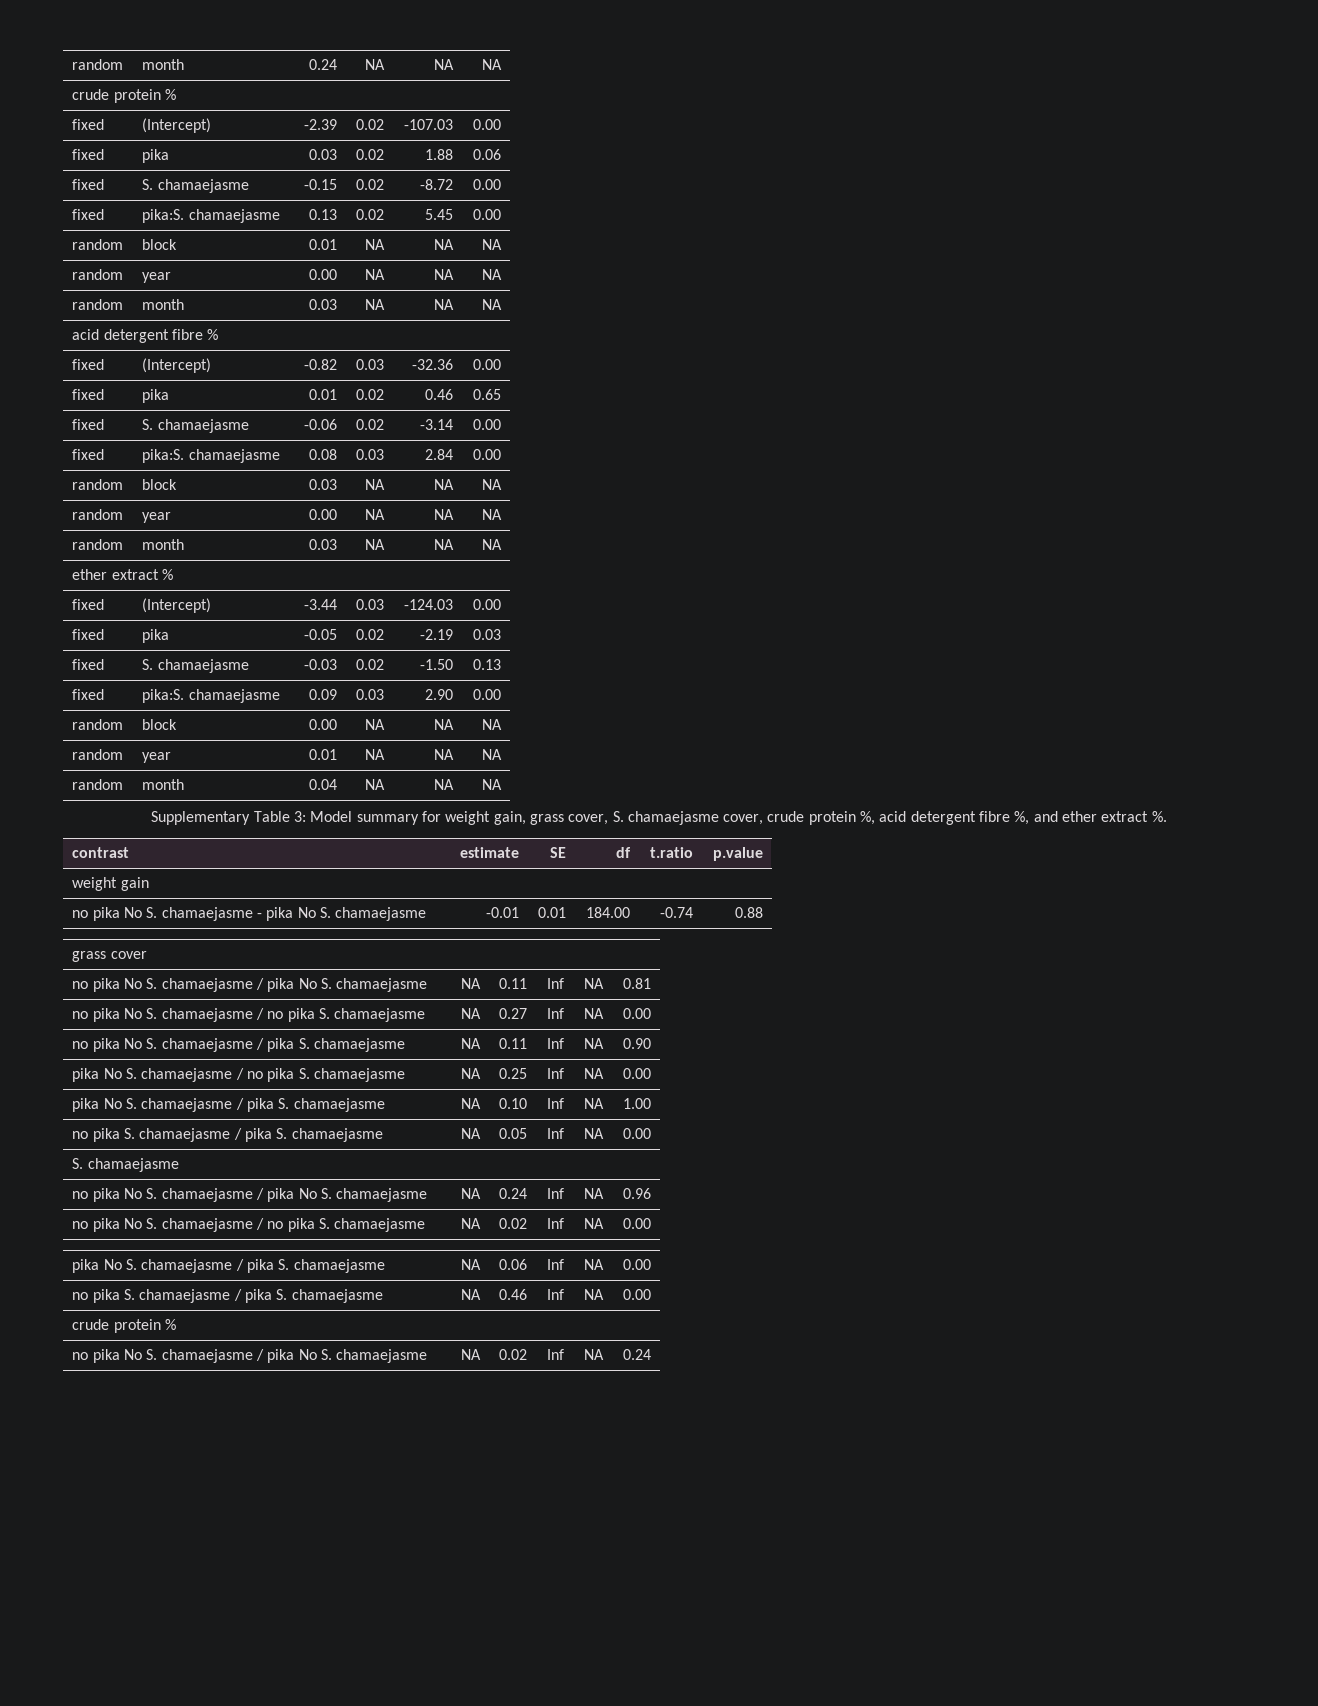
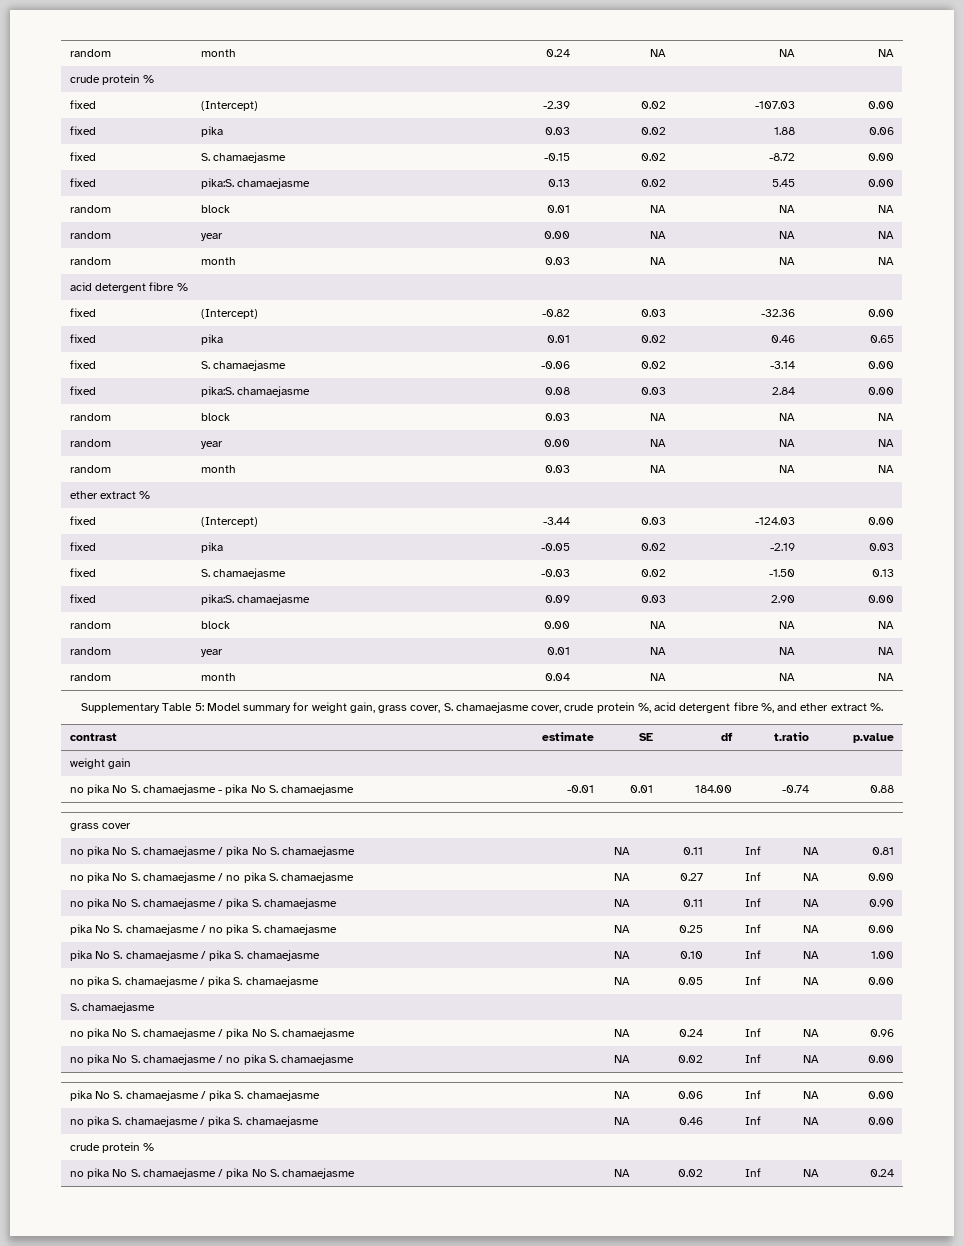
- Supplementary Table 3: Model summary for weight gain, grass cover, S. chamaejasme cover, crude protein %, acid detergent fibre %, and ether extract %.
+ Supplementary Table 5: Model summary for weight gain, grass cover, S. chamaejasme cover, crude protein %, acid detergent fibre %, and ether extract %.

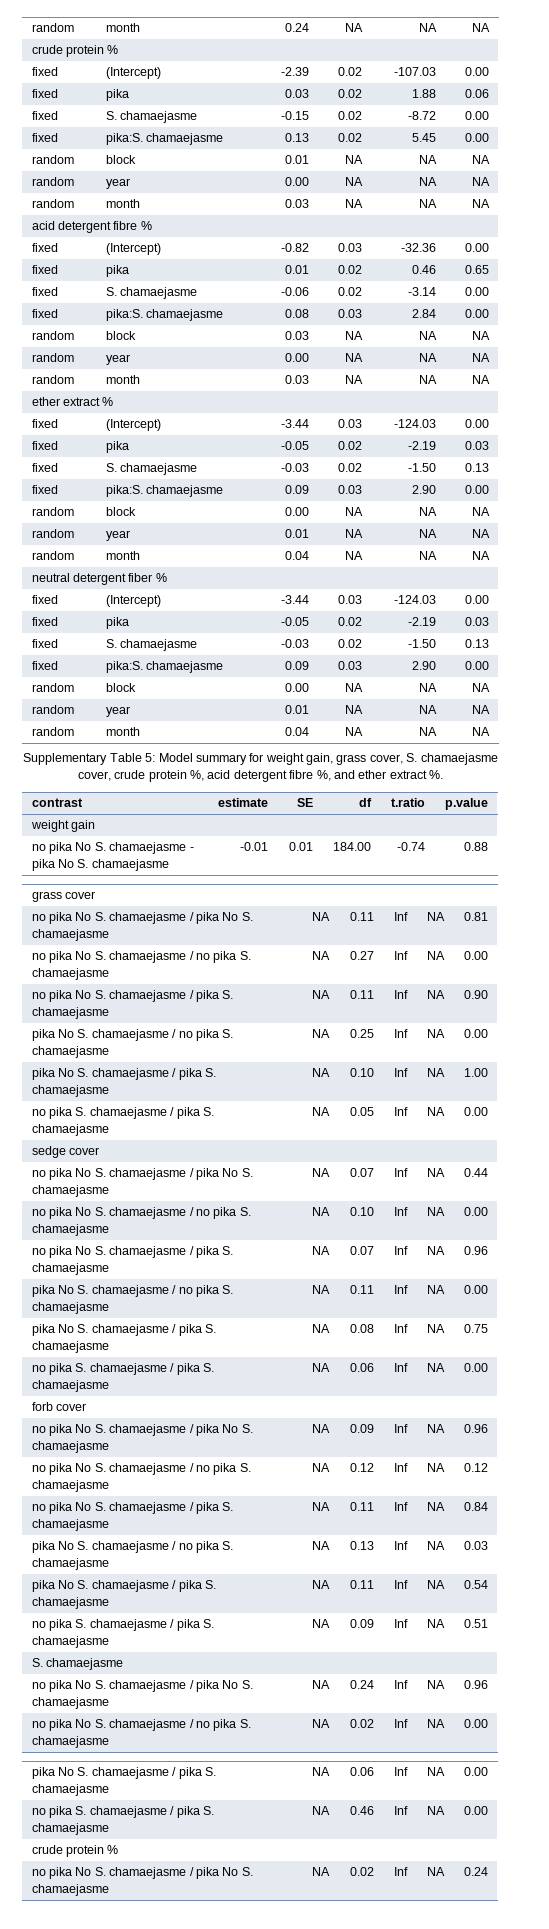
+ neutral detergent fiber %
+ fixed | (Intercept) | -3.44 | 0.03 | -124.03 | 0.00
+ fixed | pika | -0.05 | 0.02 | -2.19 | 0.03
+ fixed | S. chamaejasme | -0.03 | 0.02 | -1.50 | 0.13
+ fixed | pika:S. chamaejasme | 0.09 | 0.03 | 2.90 | 0.00
+ random | block | 0.00 | NA | NA | NA
+ random | year | 0.01 | NA | NA | NA
+ random | month | 0.04 | NA | NA | NA
+ sedge cover
+ no pika No S. chamaejasme / pika No S. chamaejasme | NA | 0.07 | Inf | NA | 0.44
+ no pika No S. chamaejasme / no pika S. chamaejasme | NA | 0.10 | Inf | NA | 0.00
+ no pika No S. chamaejasme / pika S. chamaejasme | NA | 0.07 | Inf | NA | 0.96
+ pika No S. chamaejasme / no pika S. chamaejasme | NA | 0.11 | Inf | NA | 0.00
+ pika No S. chamaejasme / pika S. chamaejasme | NA | 0.08 | Inf | NA | 0.75
+ no pika S. chamaejasme / pika S. chamaejasme | NA | 0.06 | Inf | NA | 0.00
+ forb cover
+ no pika No S. chamaejasme / pika No S. chamaejasme | NA | 0.09 | Inf | NA | 0.96
+ no pika No S. chamaejasme / no pika S. chamaejasme | NA | 0.12 | Inf | NA | 0.12
+ no pika No S. chamaejasme / pika S. chamaejasme | NA | 0.11 | Inf | NA | 0.84
+ pika No S. chamaejasme / no pika S. chamaejasme | NA | 0.13 | Inf | NA | 0.03
+ pika No S. chamaejasme / pika S. chamaejasme | NA | 0.11 | Inf | NA | 0.54
+ no pika S. chamaejasme / pika S. chamaejasme | NA | 0.09 | Inf | NA | 0.51

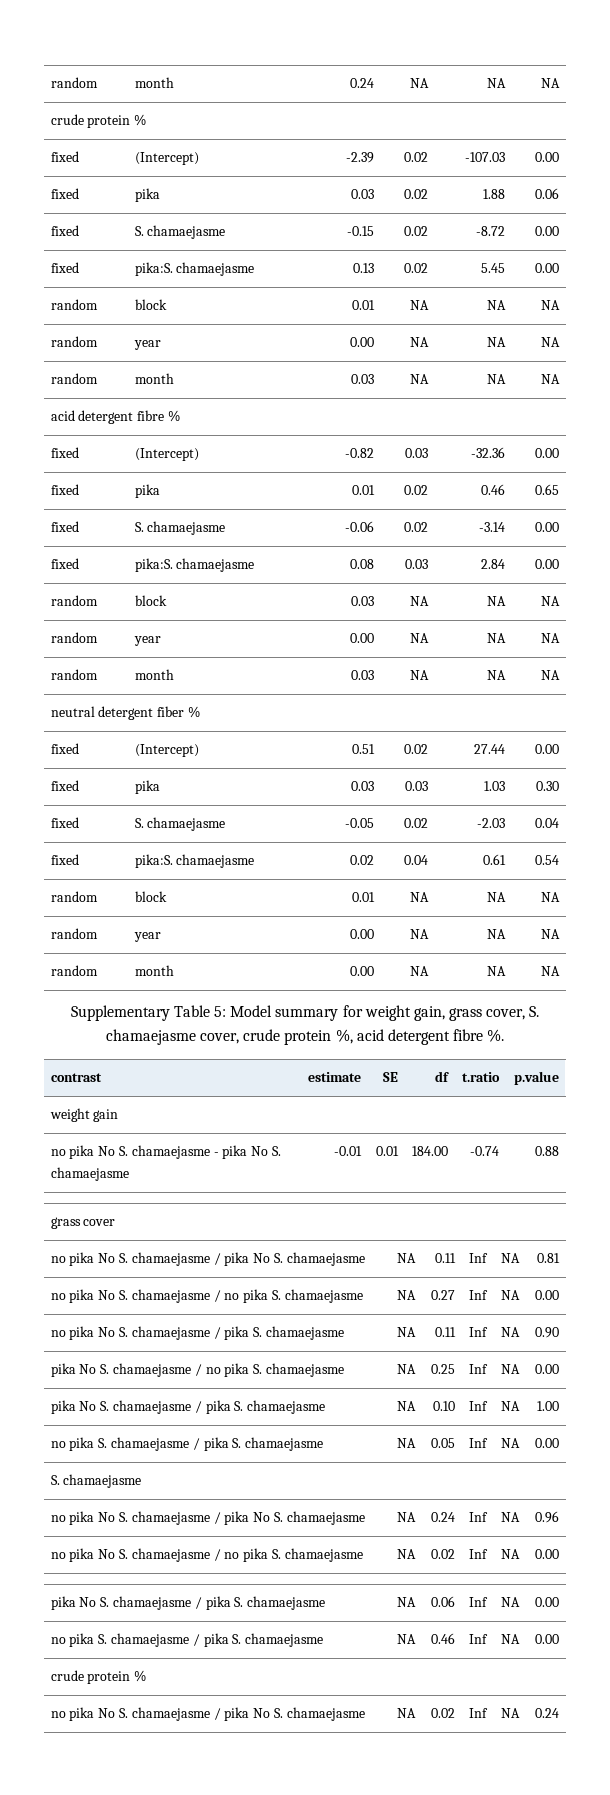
- ether extract %
- fixed | (Intercept) | -3.44 | 0.03 | -124.03 | 0.00
- fixed | pika | -0.05 | 0.02 | -2.19 | 0.03
- fixed | S. chamaejasme | -0.03 | 0.02 | -1.50 | 0.13
- fixed | pika:S. chamaejasme | 0.09 | 0.03 | 2.90 | 0.00
- random | block | 0.00 | NA | NA | NA
- random | year | 0.01 | NA | NA | NA
- random | month | 0.04 | NA | NA | NA
  neutral detergent fiber %
- fixed | (Intercept) | -3.44 | 0.03 | -124.03 | 0.00
- fixed | pika | -0.05 | 0.02 | -2.19 | 0.03
- fixed | S. chamaejasme | -0.03 | 0.02 | -1.50 | 0.13
- fixed | pika:S. chamaejasme | 0.09 | 0.03 | 2.90 | 0.00
- random | block | 0.00 | NA | NA | NA
- random | year | 0.01 | NA | NA | NA
- random | month | 0.04 | NA | NA | NA
+ fixed | (Intercept) | 0.51 | 0.02 | 27.44 | 0.00
+ fixed | pika | 0.03 | 0.03 | 1.03 | 0.30
+ fixed | S. chamaejasme | -0.05 | 0.02 | -2.03 | 0.04
+ fixed | pika:S. chamaejasme | 0.02 | 0.04 | 0.61 | 0.54
+ random | block | 0.01 | NA | NA | NA
+ random | year | 0.00 | NA | NA | NA
+ random | month | 0.00 | NA | NA | NA
- Supplementary Table 5: Model summary for weight gain, grass cover, S. chamaejasme cover, crude protein %, acid detergent fibre %, and ether extract %.
+ Supplementary Table 5: Model summary for weight gain, grass cover, S. chamaejasme cover, crude protein %, acid detergent fibre %.
- sedge cover
- no pika No S. chamaejasme / pika No S. chamaejasme | NA | 0.07 | Inf | NA | 0.44
- no pika No S. chamaejasme / no pika S. chamaejasme | NA | 0.10 | Inf | NA | 0.00
- no pika No S. chamaejasme / pika S. chamaejasme | NA | 0.07 | Inf | NA | 0.96
- pika No S. chamaejasme / no pika S. chamaejasme | NA | 0.11 | Inf | NA | 0.00
- pika No S. chamaejasme / pika S. chamaejasme | NA | 0.08 | Inf | NA | 0.75
- no pika S. chamaejasme / pika S. chamaejasme | NA | 0.06 | Inf | NA | 0.00
- forb cover
- no pika No S. chamaejasme / pika No S. chamaejasme | NA | 0.09 | Inf | NA | 0.96
- no pika No S. chamaejasme / no pika S. chamaejasme | NA | 0.12 | Inf | NA | 0.12
- no pika No S. chamaejasme / pika S. chamaejasme | NA | 0.11 | Inf | NA | 0.84
- pika No S. chamaejasme / no pika S. chamaejasme | NA | 0.13 | Inf | NA | 0.03
- pika No S. chamaejasme / pika S. chamaejasme | NA | 0.11 | Inf | NA | 0.54
- no pika S. chamaejasme / pika S. chamaejasme | NA | 0.09 | Inf | NA | 0.51

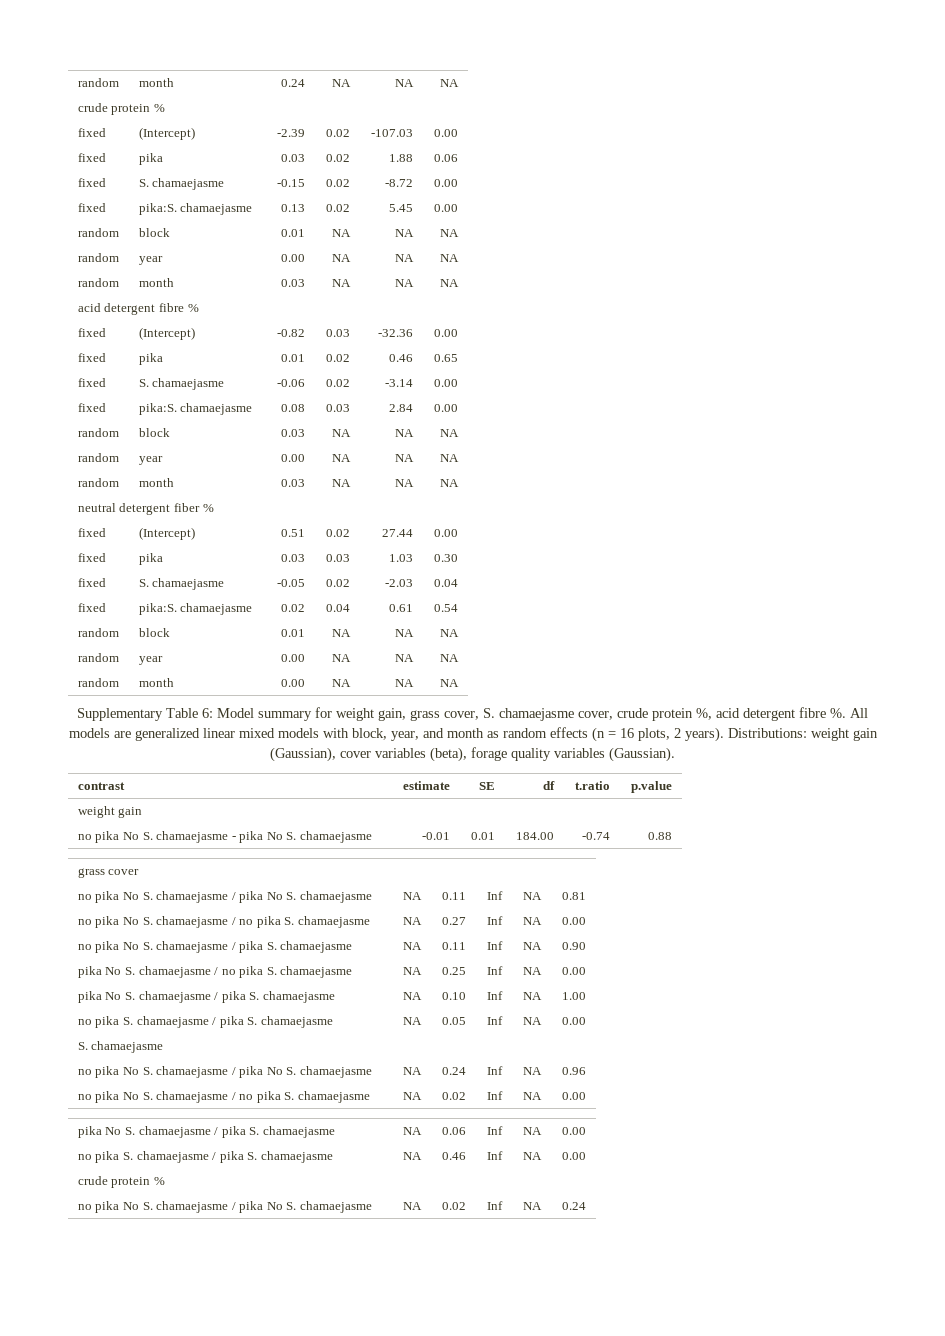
- Supplementary Table 5: Model summary for weight gain, grass cover, S. chamaejasme cover, crude protein %, acid detergent fibre %.
+ Supplementary Table 6: Model summary for weight gain, grass cover, S. chamaejasme cover, crude protein %, acid detergent fibre %. All models are generalized linear mixed models with block, year, and month as random effects (n = 16 plots, 2 years). Distributions: weight gain (Gaussian), cover variables (beta), forage quality variables (Gaussian).

